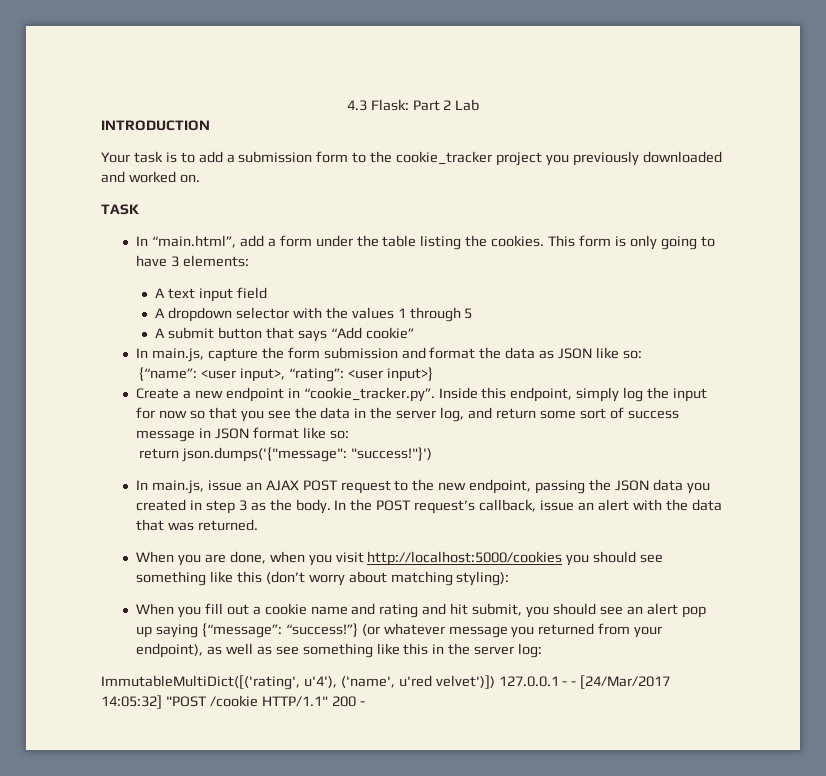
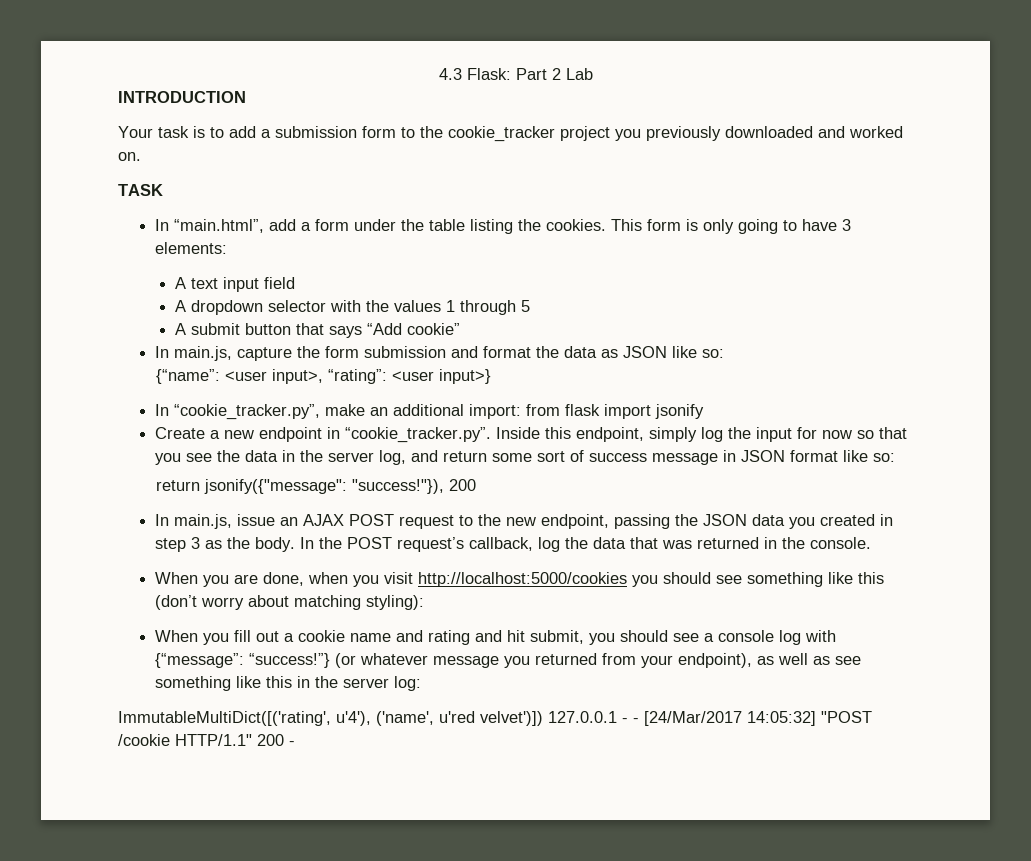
+ In “cookie_tracker.py”, make an additional import: from flask import jsonify
- return json.dumps('{"message": "success!"}')
+ return jsonify({"message": "success!"}), 200
- In the POST request’s callback, issue an alert with the data that was returned.
+ In the POST request’s callback, log the data that was returned in the console.
- When you fill out a cookie name and rating and hit submit, you should see an alert pop up saying {“message”: “success!”} (or whatever message you returned from your endpoint), as well as see something like this in the server log:
+ When you fill out a cookie name and rating and hit submit, you should see a console log with {“message”: “success!”} (or whatever message you returned from your endpoint), as well as see something like this in the server log:

